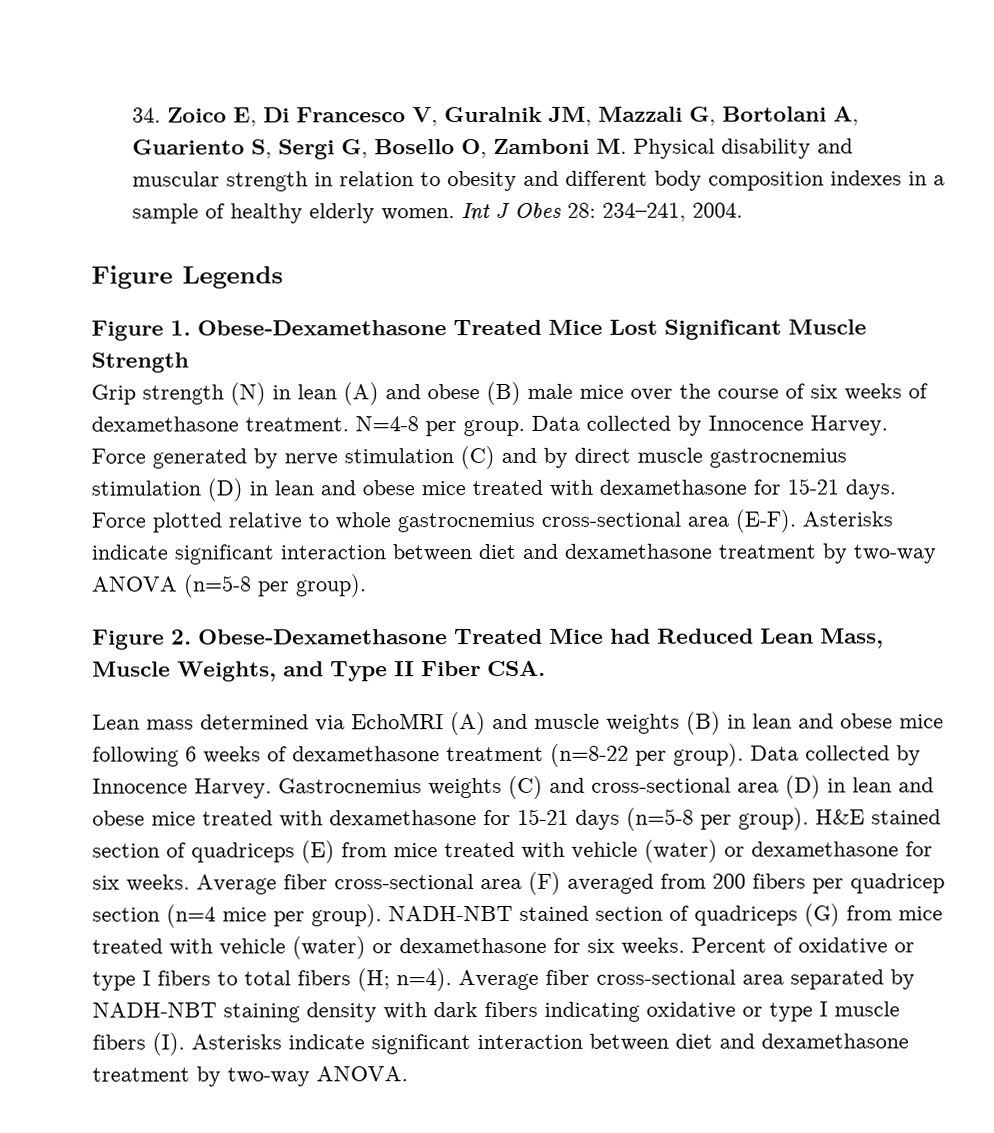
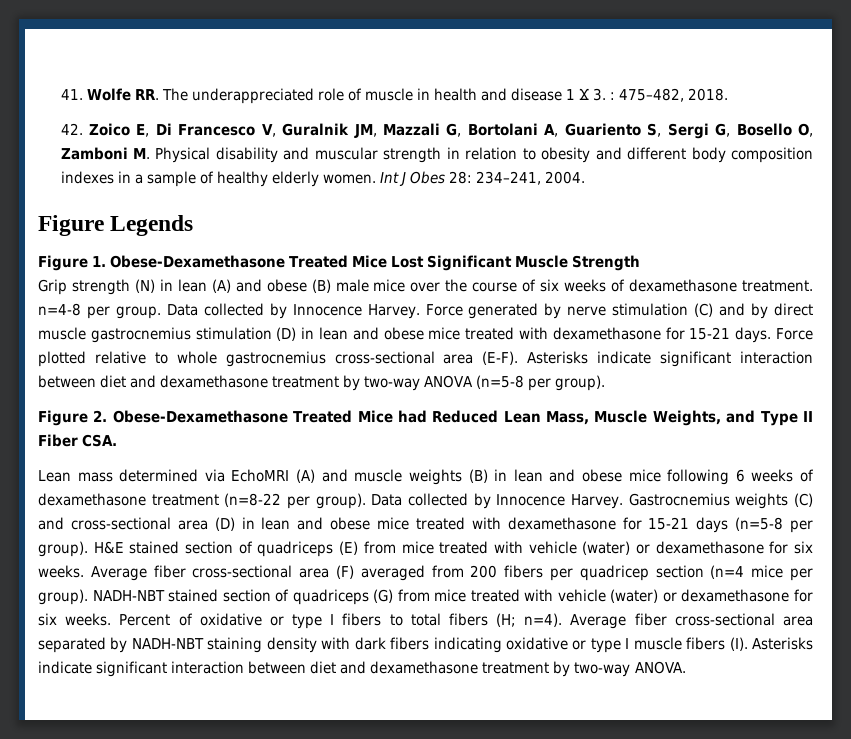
- 34. Zoico E, Di Francesco V, Guralnik JM, Mazzali G, Bortolani A, Guariento S, Sergi G, Bosello O, Zamboni M. Physical disability and muscular strength in relation to obesity and different body composition indexes in a sample of healthy elderly women.
+ 41. Wolfe RR. The underappreciated role of muscle in health and disease 1 Ϫ 3. : 475–482, 2018.
+ 42. Zoico E, Di Francesco V, Guralnik JM, Mazzali G, Bortolani A, Guariento S, Sergi G, Bosello O, Zamboni M. Physical disability and muscular strength in relation to obesity and different body composition indexes in a sample of healthy elderly women.
- Grip strength (N) in lean (A) and obese (B) male mice over the course of six weeks of dexamethasone treatment. N=4-8 per group.
+ Grip strength (N) in lean (A) and obese (B) male mice over the course of six weeks of dexamethasone treatment. n=4-8 per group.

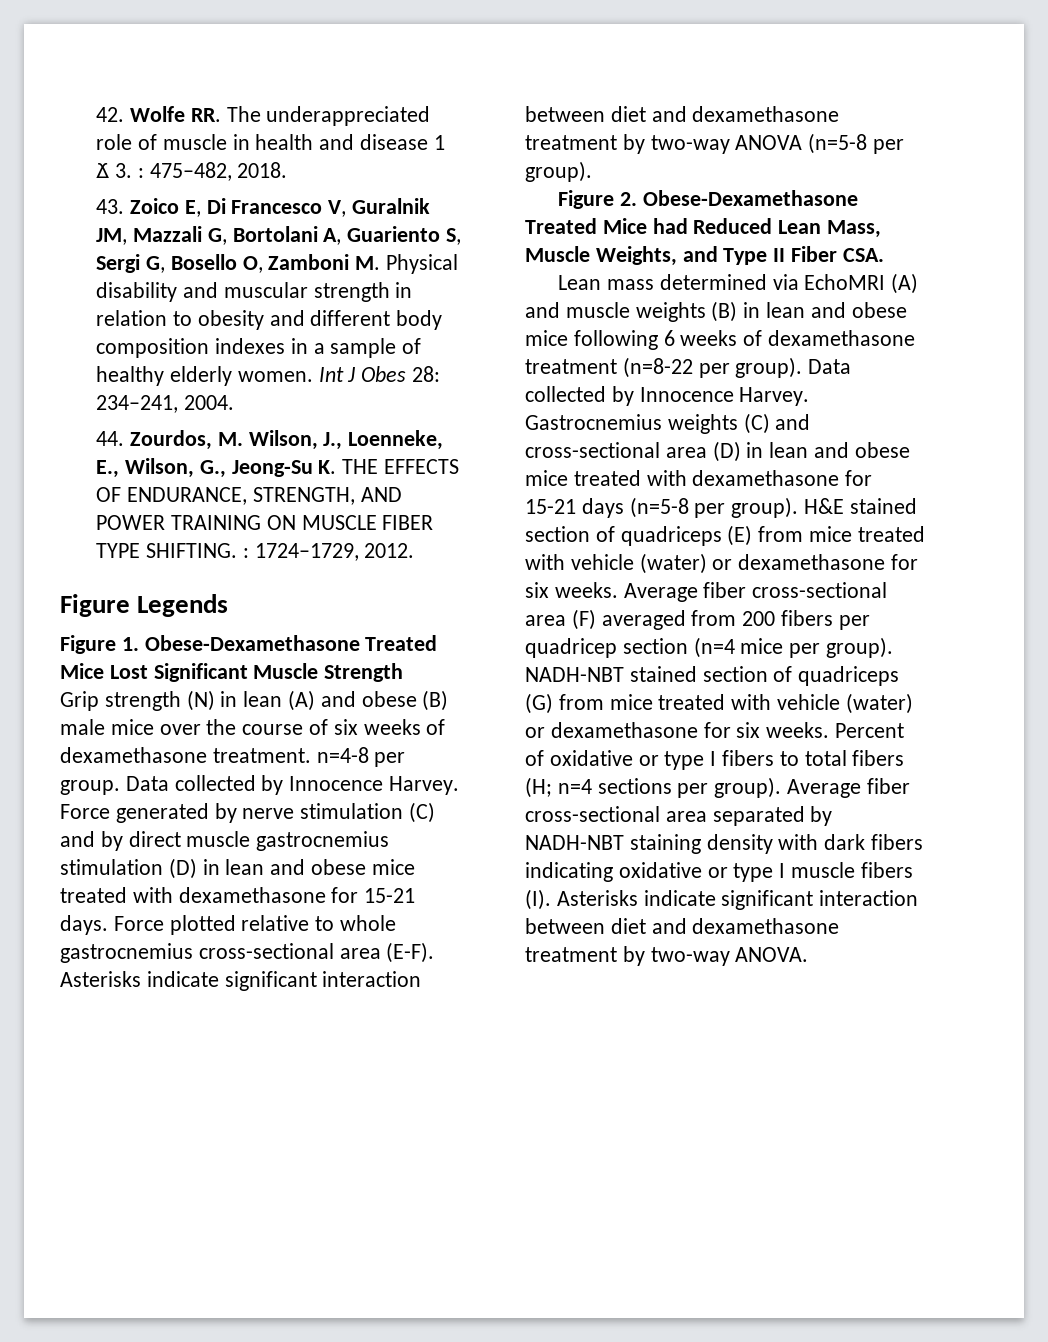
- 41. Wolfe RR. The underappreciated role of muscle in health and disease 1 Ϫ 3. : 475–482, 2018.
+ 42. Wolfe RR. The underappreciated role of muscle in health and disease 1 Ϫ 3. : 475–482, 2018.
- 42. Zoico E, Di Francesco V, Guralnik JM, Mazzali G, Bortolani A, Guariento S, Sergi G, Bosello O, Zamboni M. Physical disability and muscular strength in relation to obesity and different body composition indexes in a sample of healthy elderly women.
+ 43. Zoico E, Di Francesco V, Guralnik JM, Mazzali G, Bortolani A, Guariento S, Sergi G, Bosello O, Zamboni M. Physical disability and muscular strength in relation to obesity and different body composition indexes in a sample of healthy elderly women.
+ 44. Zourdos, M. Wilson, J., Loenneke, E., Wilson, G., Jeong-Su K. THE EFFECTS OF ENDURANCE, STRENGTH, AND POWER TRAINING ON MUSCLE FIBER TYPE SHIFTING. : 1724–1729, 2012.
- Percent of oxidative or type I fibers to total fibers (H; n=4).
+ Percent of oxidative or type I fibers to total fibers (H; n=4 sections per group).

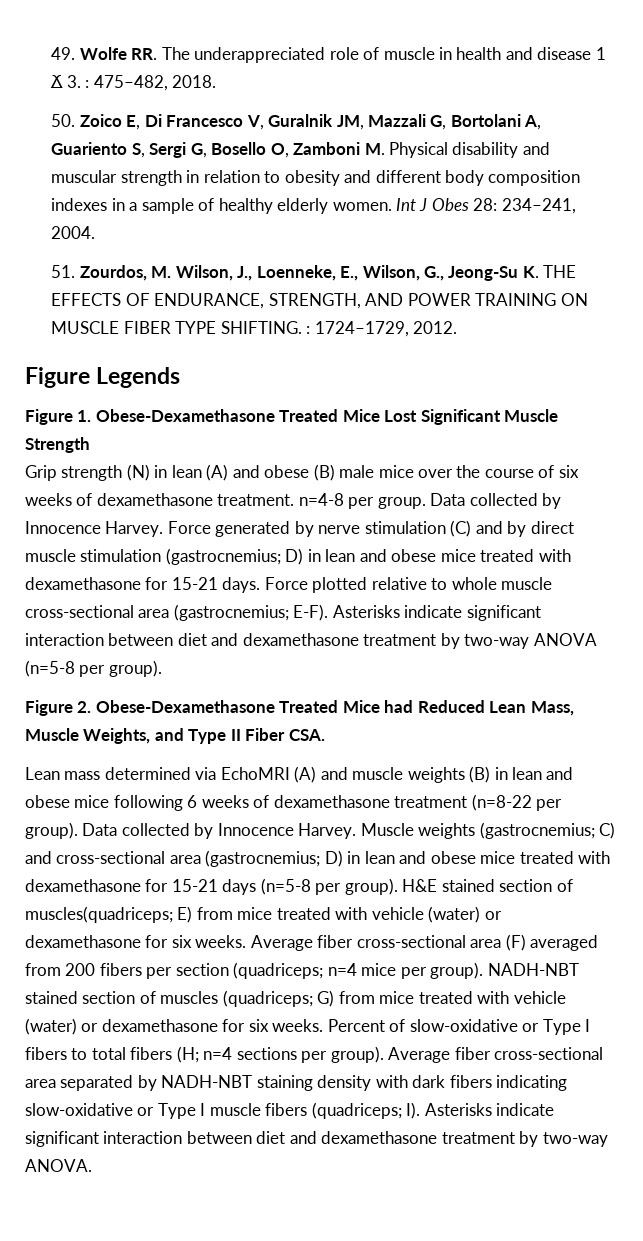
- 42. Wolfe RR. The underappreciated role of muscle in health and disease 1 Ϫ 3. : 475–482, 2018.
+ 49. Wolfe RR. The underappreciated role of muscle in health and disease 1 Ϫ 3. : 475–482, 2018.
- 43. Zoico E, Di Francesco V, Guralnik JM, Mazzali G, Bortolani A, Guariento S, Sergi G, Bosello O, Zamboni M. Physical disability and muscular strength in relation to obesity and different body composition indexes in a sample of healthy elderly women.
+ 50. Zoico E, Di Francesco V, Guralnik JM, Mazzali G, Bortolani A, Guariento S, Sergi G, Bosello O, Zamboni M. Physical disability and muscular strength in relation to obesity and different body composition indexes in a sample of healthy elderly women.
- 44. Zourdos, M. Wilson, J., Loenneke, E., Wilson, G., Jeong-Su K. THE EFFECTS OF ENDURANCE, STRENGTH, AND POWER TRAINING ON MUSCLE FIBER TYPE SHIFTING. : 1724–1729, 2012.
+ 51. Zourdos, M. Wilson, J., Loenneke, E., Wilson, G., Jeong-Su K. THE EFFECTS OF ENDURANCE, STRENGTH, AND POWER TRAINING ON MUSCLE FIBER TYPE SHIFTING. : 1724–1729, 2012.
- Force generated by nerve stimulation (C) and by direct muscle gastrocnemius stimulation (D) in lean and obese mice treated with dexamethasone for 15-21 days.
+ Force generated by nerve stimulation (C) and by direct muscle stimulation (gastrocnemius; D) in lean and obese mice treated with dexamethasone for 15-21 days.
- Force plotted relative to whole gastrocnemius cross-sectional area (E-F).
+ Force plotted relative to whole muscle cross-sectional area (gastrocnemius; E-F).
- Gastrocnemius weights (C) and cross-sectional area (D) in lean and obese mice treated with dexamethasone for 15-21 days (n=5-8 per group).
+ Muscle weights (gastrocnemius; C) and cross-sectional area (gastrocnemius; D) in lean and obese mice treated with dexamethasone for 15-21 days (n=5-8 per group).
- H&E stained section of quadriceps (E) from mice treated with vehicle (water) or dexamethasone for six weeks.
+ H&E stained section of muscles(quadriceps; E) from mice treated with vehicle (water) or dexamethasone for six weeks.
- Average fiber cross-sectional area (F) averaged from 200 fibers per quadricep section (n=4 mice per group).
+ Average fiber cross-sectional area (F) averaged from 200 fibers per section (quadriceps; n=4 mice per group).
- NADH-NBT stained section of quadriceps (G) from mice treated with vehicle (water) or dexamethasone for six weeks.
+ NADH-NBT stained section of muscles (quadriceps; G) from mice treated with vehicle (water) or dexamethasone for six weeks.
- Percent of oxidative or type I fibers to total fibers (H; n=4 sections per group).
+ Percent of slow-oxidative or Type I fibers to total fibers (H; n=4 sections per group).
- Average fiber cross-sectional area separated by NADH-NBT staining density with dark fibers indicating oxidative or type I muscle fibers (I). Asterisks indicate significant interaction between diet and dexamethasone treatment by two-way ANOVA.
+ Average fiber cross-sectional area separated by NADH-NBT staining density with dark fibers indicating slow-oxidative or Type I muscle fibers (quadriceps; I). Asterisks indicate significant interaction between diet and dexamethasone treatment by two-way ANOVA.

